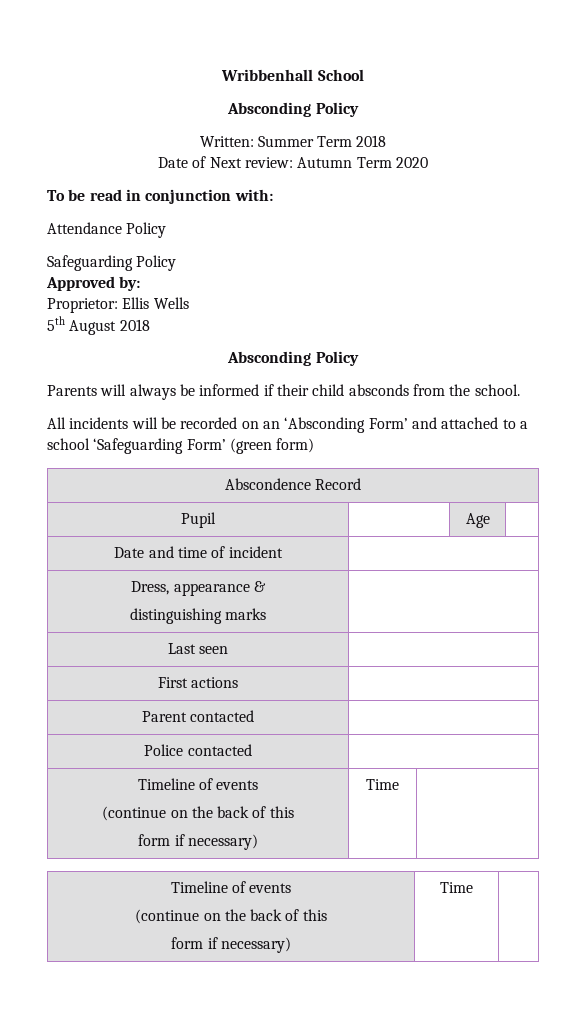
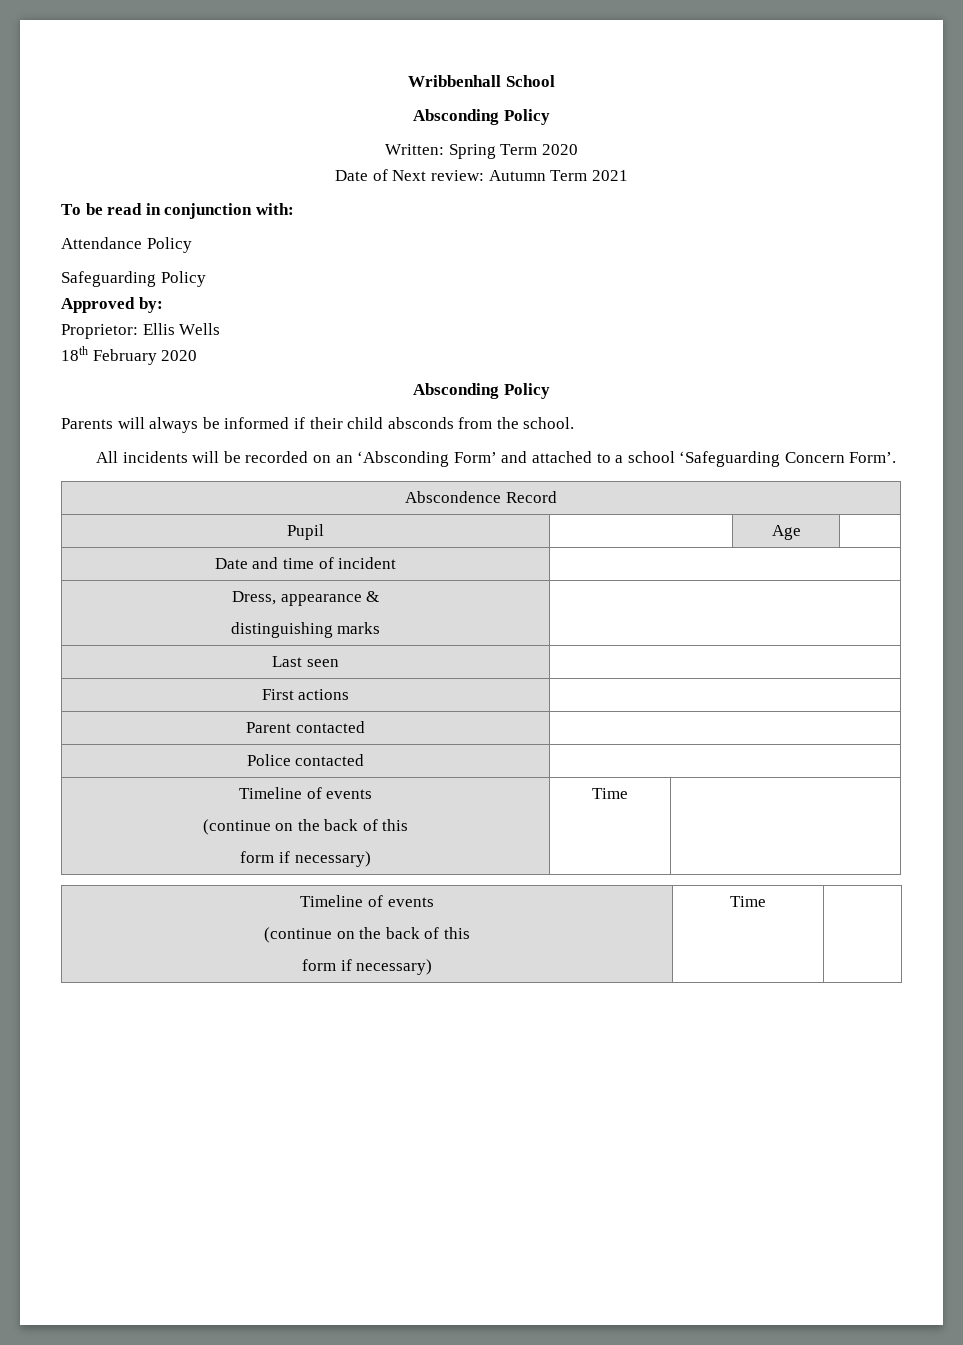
- Written: Summer Term 2018
+ Written: Spring Term 2020
- Date of Next review: Autumn Term 2020
+ Date of Next review: Autumn Term 2021
- 5th August 2018
+ 18th February 2020
- All incidents will be recorded on an ‘Absconding Form’ and attached to a school ‘Safeguarding Form’ (green form)
+ All incidents will be recorded on an ‘Absconding Form’ and attached to a school ‘Safeguarding Concern Form’.

